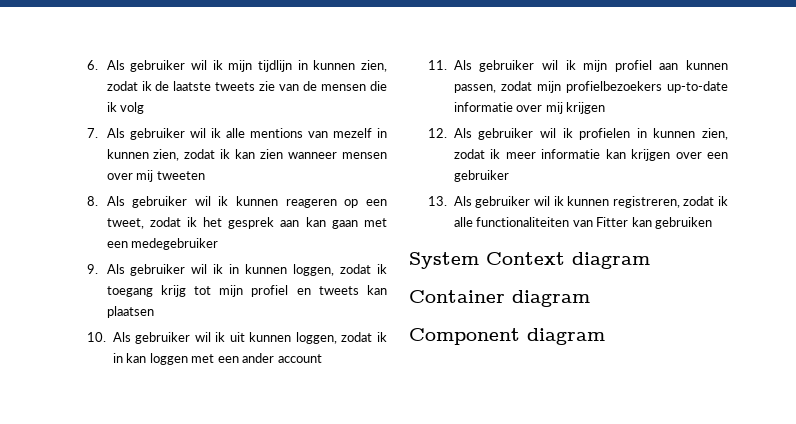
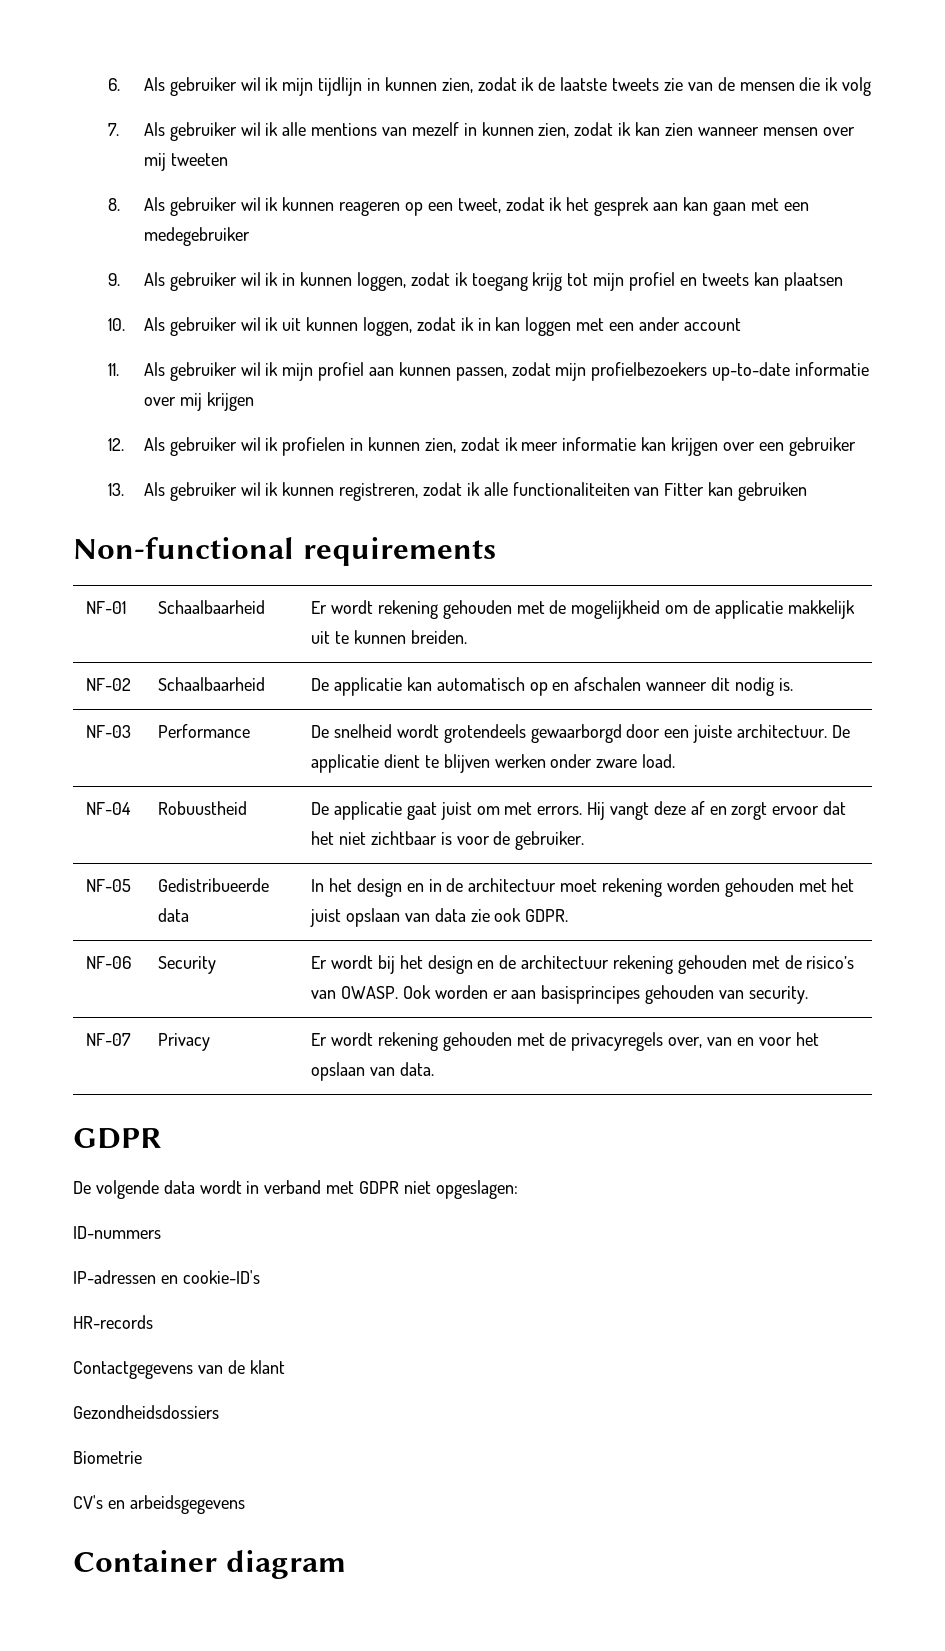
- System Context diagram
+ Non-functional requirements
+ NF-01 | Schaalbaarheid | Er wordt rekening gehouden met de mogelijkheid om de applicatie makkelijk uit te kunnen breiden.
+ NF-02 | Schaalbaarheid | De applicatie kan automatisch op en afschalen wanneer dit nodig is.
+ NF-03 | Performance | De snelheid wordt grotendeels gewaarborgd door een juiste architectuur. De applicatie dient te blijven werken onder zware load.
+ NF-04 | Robuustheid | De applicatie gaat juist om met errors. Hij vangt deze af en zorgt ervoor dat het niet zichtbaar is voor de gebruiker.
+ NF-05 | Gedistribueerde data | In het design en in de architectuur moet rekening worden gehouden met het juist opslaan van data zie ook GDPR.
+ NF-06 | Security | Er wordt bij het design en de architectuur rekening gehouden met de risico’s van OWASP. Ook worden er aan basisprincipes gehouden van security.
+ NF-07 | Privacy | Er wordt rekening gehouden met de privacyregels over, van en voor het opslaan van data.
+ GDPR
+ De volgende data wordt in verband met GDPR niet opgeslagen:
+ ID-nummers
+ IP-adressen en cookie-ID's
+ HR-records
+ Contactgegevens van de klant
+ Gezondheidsdossiers
+ Biometrie
+ CV's en arbeidsgegevens
- Component diagram

